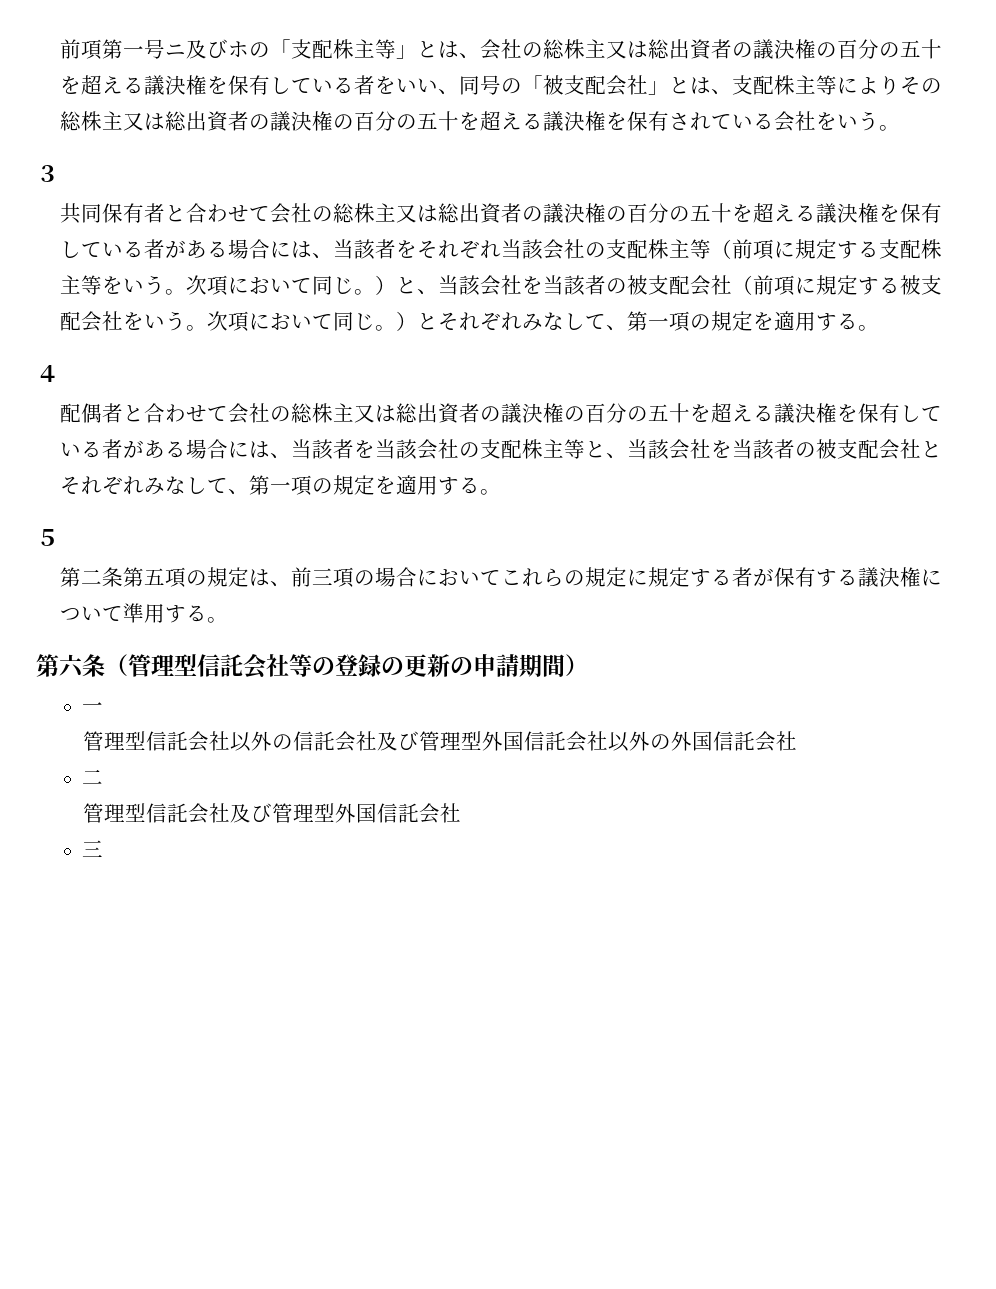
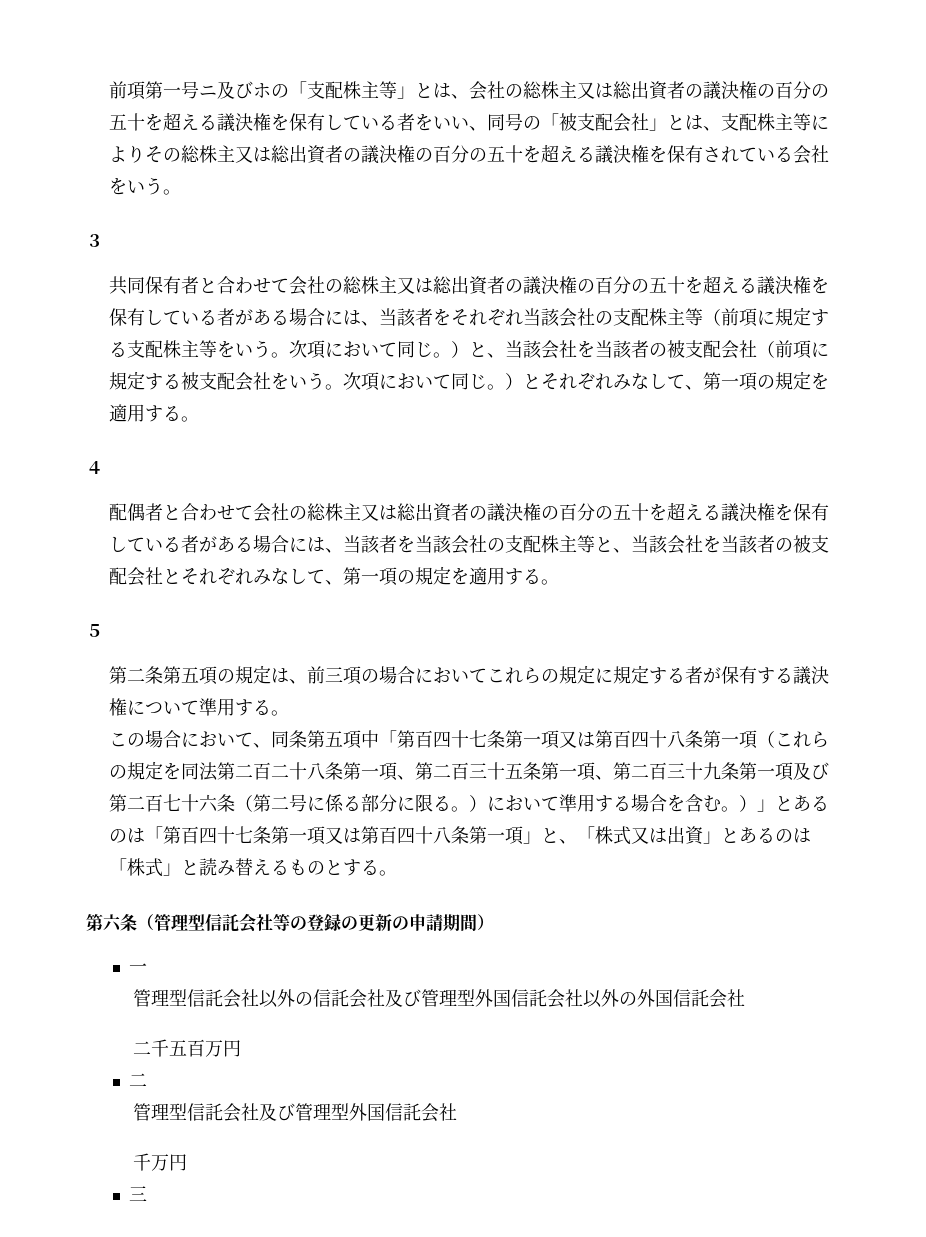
+ この場合において、同条第五項中「第百四十七条第一項又は第百四十八条第一項（これらの規定を同法第二百二十八条第一項、第二百三十五条第一項、第二百三十九条第一項及び第二百七十六条（第二号に係る部分に限る。）において準用する場合を含む。）」とあるのは「第百四十七条第一項又は第百四十八条第一項」と、「株式又は出資」とあるのは「株式」と読み替えるものとする。
+ 二千五百万円
+ 千万円

